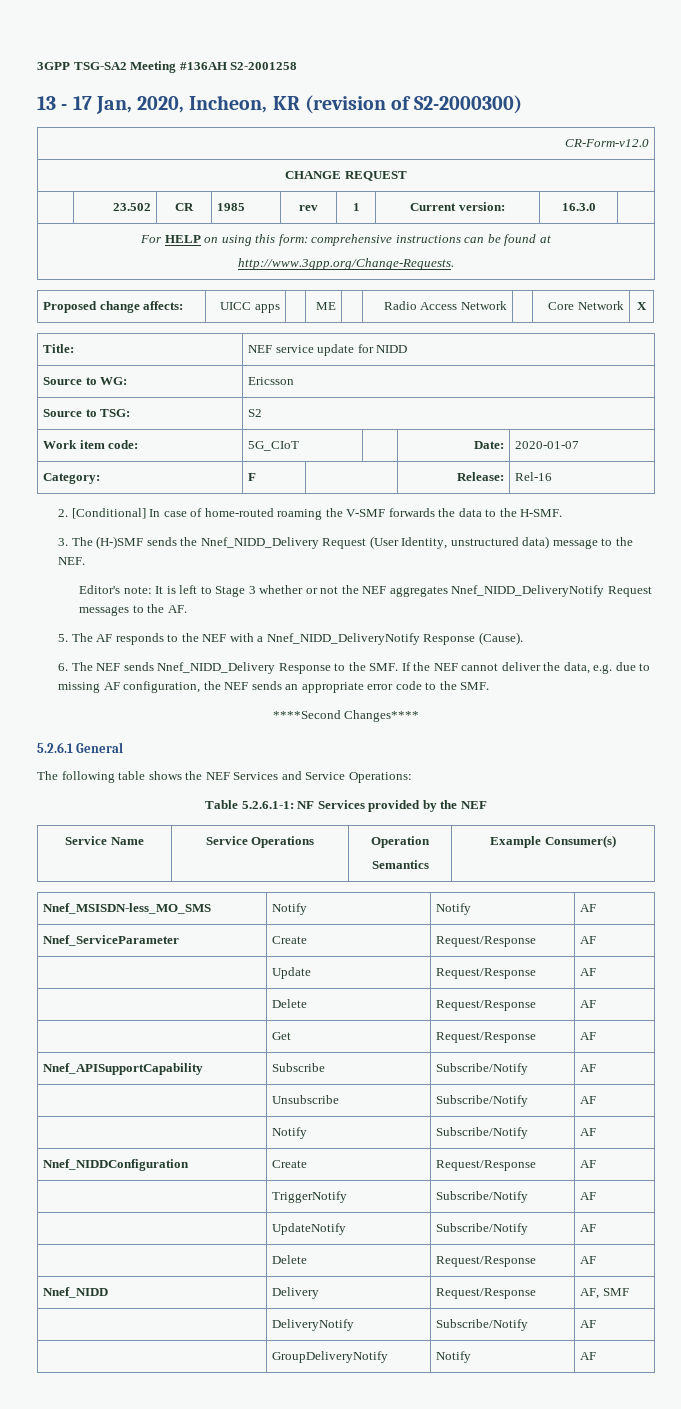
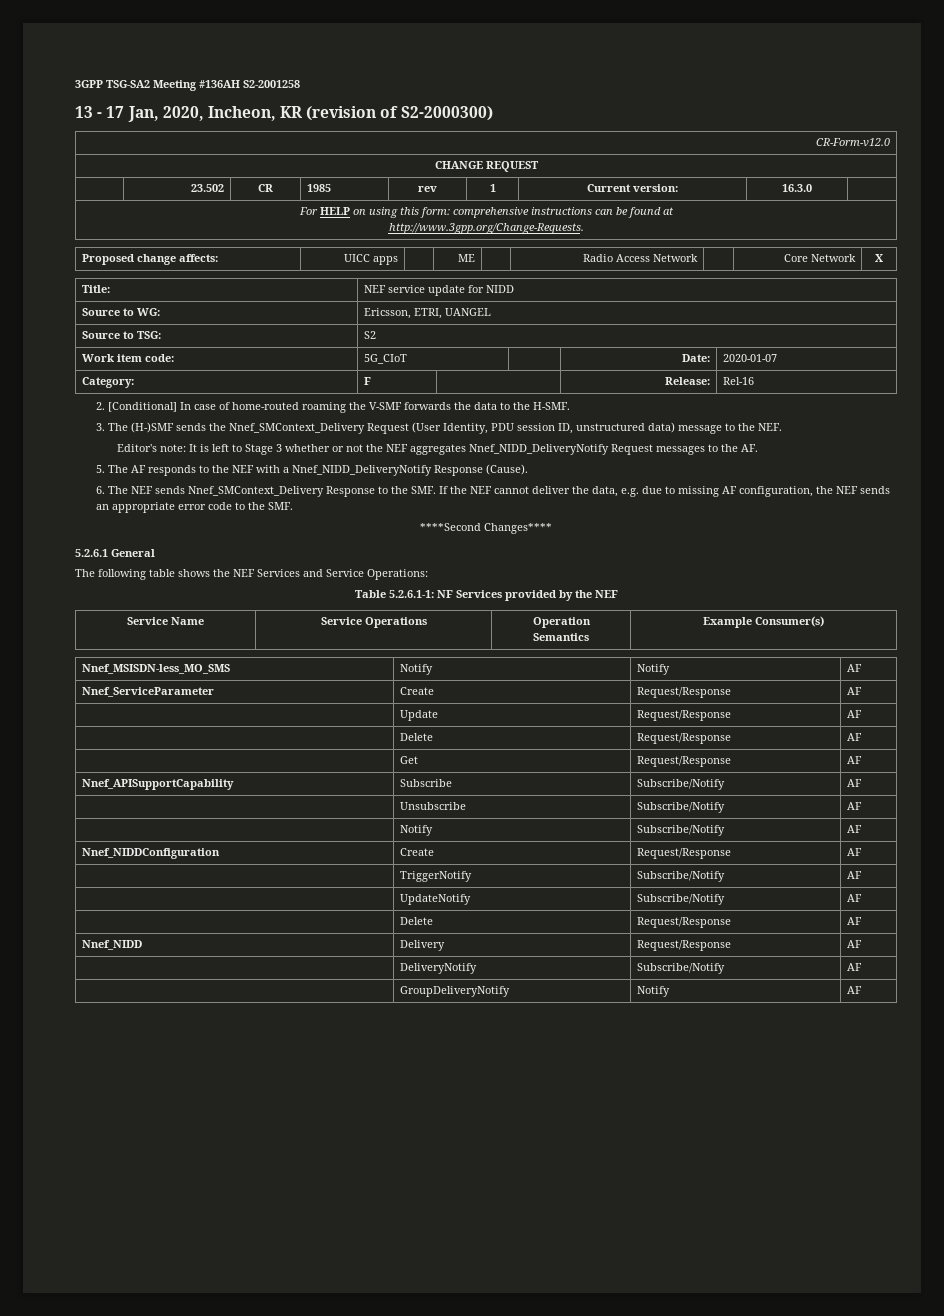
- Source to WG: | Ericsson
+ Source to WG: | Ericsson, ETRI, UANGEL
- 3. The (H-)SMF sends the Nnef_NIDD_Delivery Request (User Identity, unstructured data) message to the NEF.
+ 3. The (H-)SMF sends the Nnef_SMContext_Delivery Request (User Identity, PDU session ID, unstructured data) message to the NEF.
- 6. The NEF sends Nnef_NIDD_Delivery Response to the SMF. If the NEF cannot deliver the data, e.g. due to missing AF configuration, the NEF sends an appropriate error code to the SMF.
+ 6. The NEF sends Nnef_SMContext_Delivery Response to the SMF. If the NEF cannot deliver the data, e.g. due to missing AF configuration, the NEF sends an appropriate error code to the SMF.
- Nnef_NIDD | Delivery | Request/Response | AF, SMF
+ Nnef_NIDD | Delivery | Request/Response | AF

